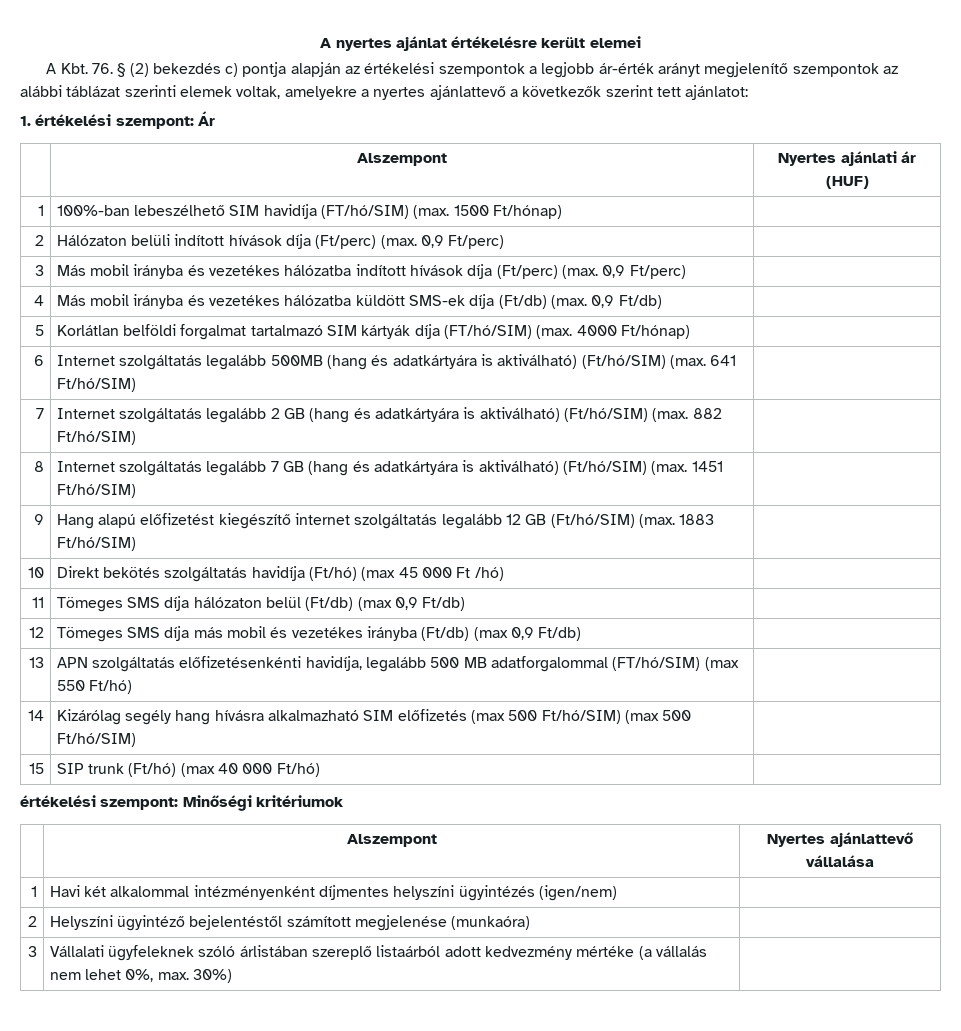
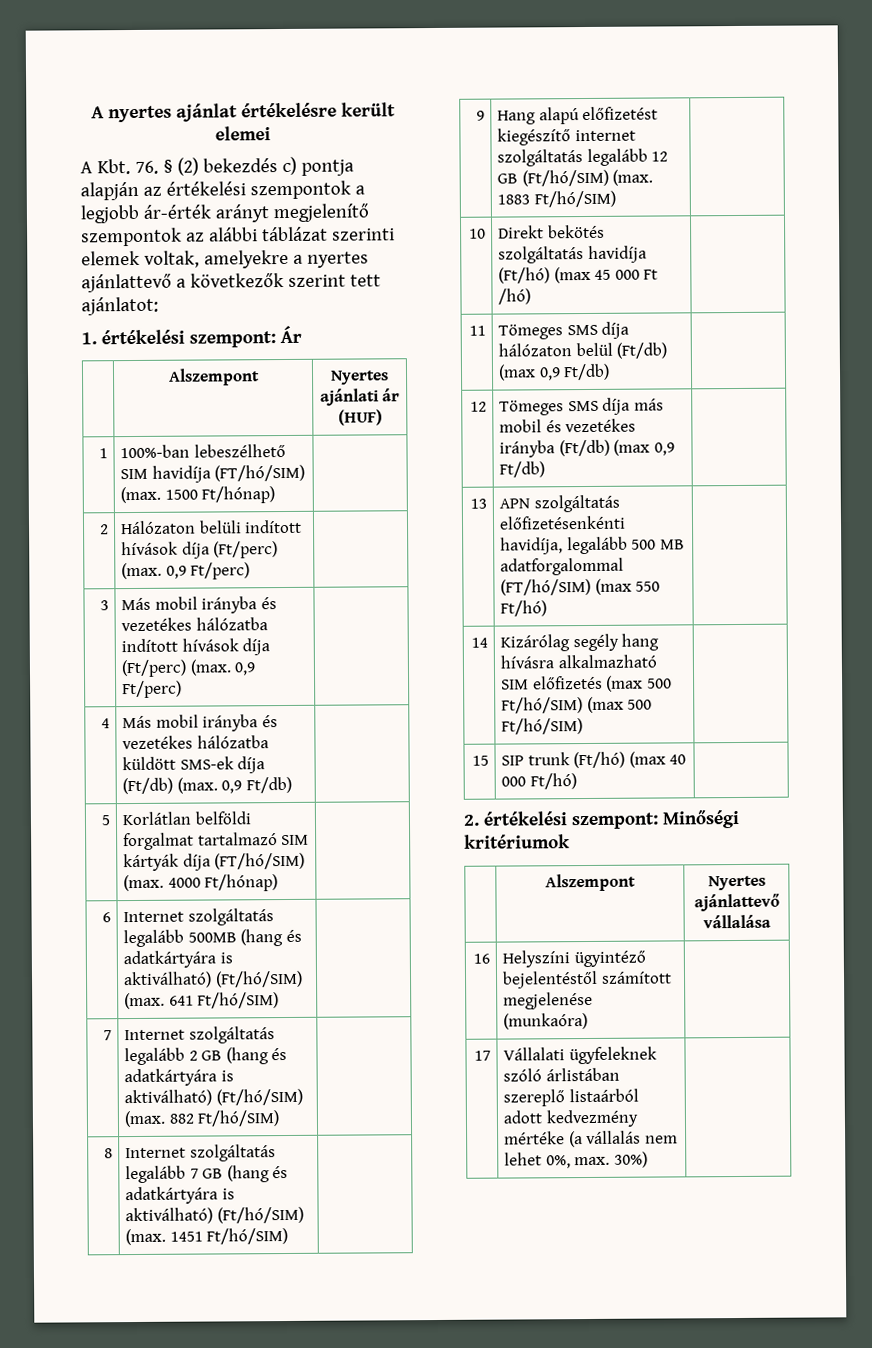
- értékelési szempont: Minőségi kritériumok
+ 2. értékelési szempont: Minőségi kritériumok
- 1 | Havi két alkalommal intézményenként díjmentes helyszíni ügyintézés (igen/nem) |
- 2 | Helyszíni ügyintéző bejelentéstől számított megjelenése (munkaóra) |
+ 16 | Helyszíni ügyintéző bejelentéstől számított megjelenése (munkaóra) |
- 3 | Vállalati ügyfeleknek szóló árlistában szereplő listaárból adott kedvezmény mértéke (a vállalás nem lehet 0%, max. 30%) |
+ 17 | Vállalati ügyfeleknek szóló árlistában szereplő listaárból adott kedvezmény mértéke (a vállalás nem lehet 0%, max. 30%) |

